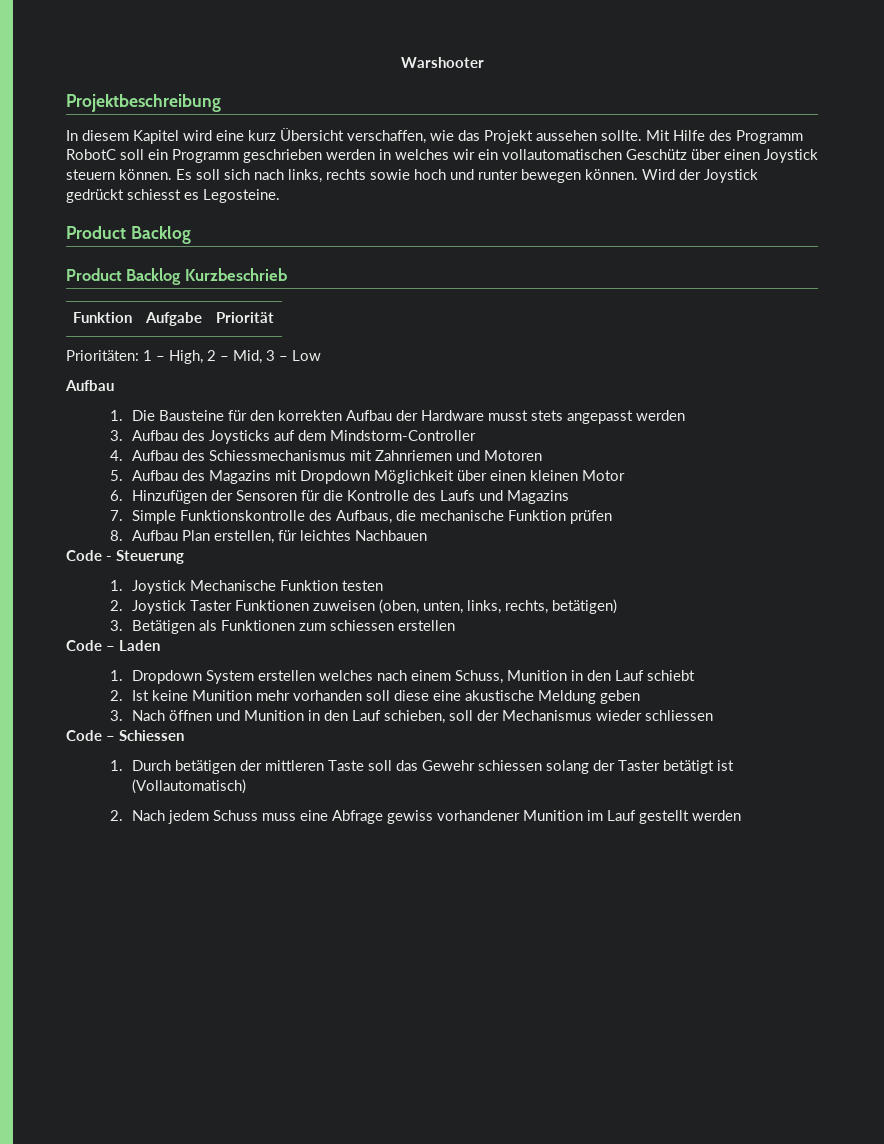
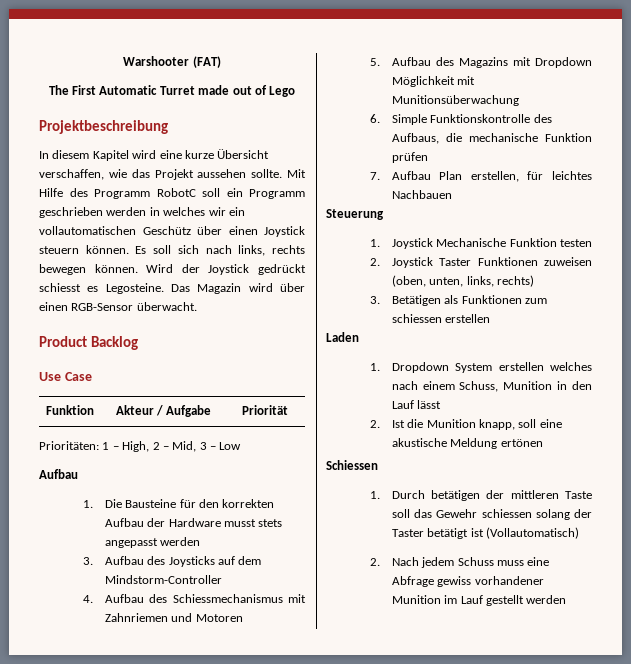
- Warshooter
+ Warshooter (FAT)
+ The First Automatic Turret made out of Lego
- In diesem Kapitel wird eine kurz Übersicht verschaffen, wie das Projekt aussehen sollte.
+ In diesem Kapitel wird eine kurze Übersicht verschaffen, wie das Projekt aussehen sollte.
- Es soll sich nach links, rechts sowie hoch und runter bewegen können.
+ Es soll sich nach links, rechts bewegen können.
+ Das Magazin wird über einen RGB-Sensor überwacht.
- Product Backlog Kurzbeschrieb
+ Use Case
- Funktion | Aufgabe | Priorität
+ Funktion | Akteur / Aufgabe | Priorität
- 5. Aufbau des Magazins mit Dropdown Möglichkeit über einen kleinen Motor
- 6. Hinzufügen der Sensoren für die Kontrolle des Laufs und Magazins
- 7. Simple Funktionskontrolle des Aufbaus, die mechanische Funktion prüfen
+ 5. Aufbau des Magazins mit Dropdown Möglichkeit mit Munitionsüberwachung
+ 6. Simple Funktionskontrolle des Aufbaus, die mechanische Funktion prüfen
- 8. Aufbau Plan erstellen, für leichtes Nachbauen
+ 7. Aufbau Plan erstellen, für leichtes Nachbauen
- Code - Steuerung
+ Steuerung
- 2. Joystick Taster Funktionen zuweisen (oben, unten, links, rechts, betätigen)
+ 2. Joystick Taster Funktionen zuweisen (oben, unten, links, rechts)
- Code – Laden
+ Laden
- 1. Dropdown System erstellen welches nach einem Schuss, Munition in den Lauf schiebt
+ 1. Dropdown System erstellen welches nach einem Schuss, Munition in den Lauf lässt
- 2. Ist keine Munition mehr vorhanden soll diese eine akustische Meldung geben
- 3. Nach öffnen und Munition in den Lauf schieben, soll der Mechanismus wieder schliessen
- Code – Schiessen
+ 2. Ist die Munition knapp, soll eine akustische Meldung ertönen
+ Schiessen

